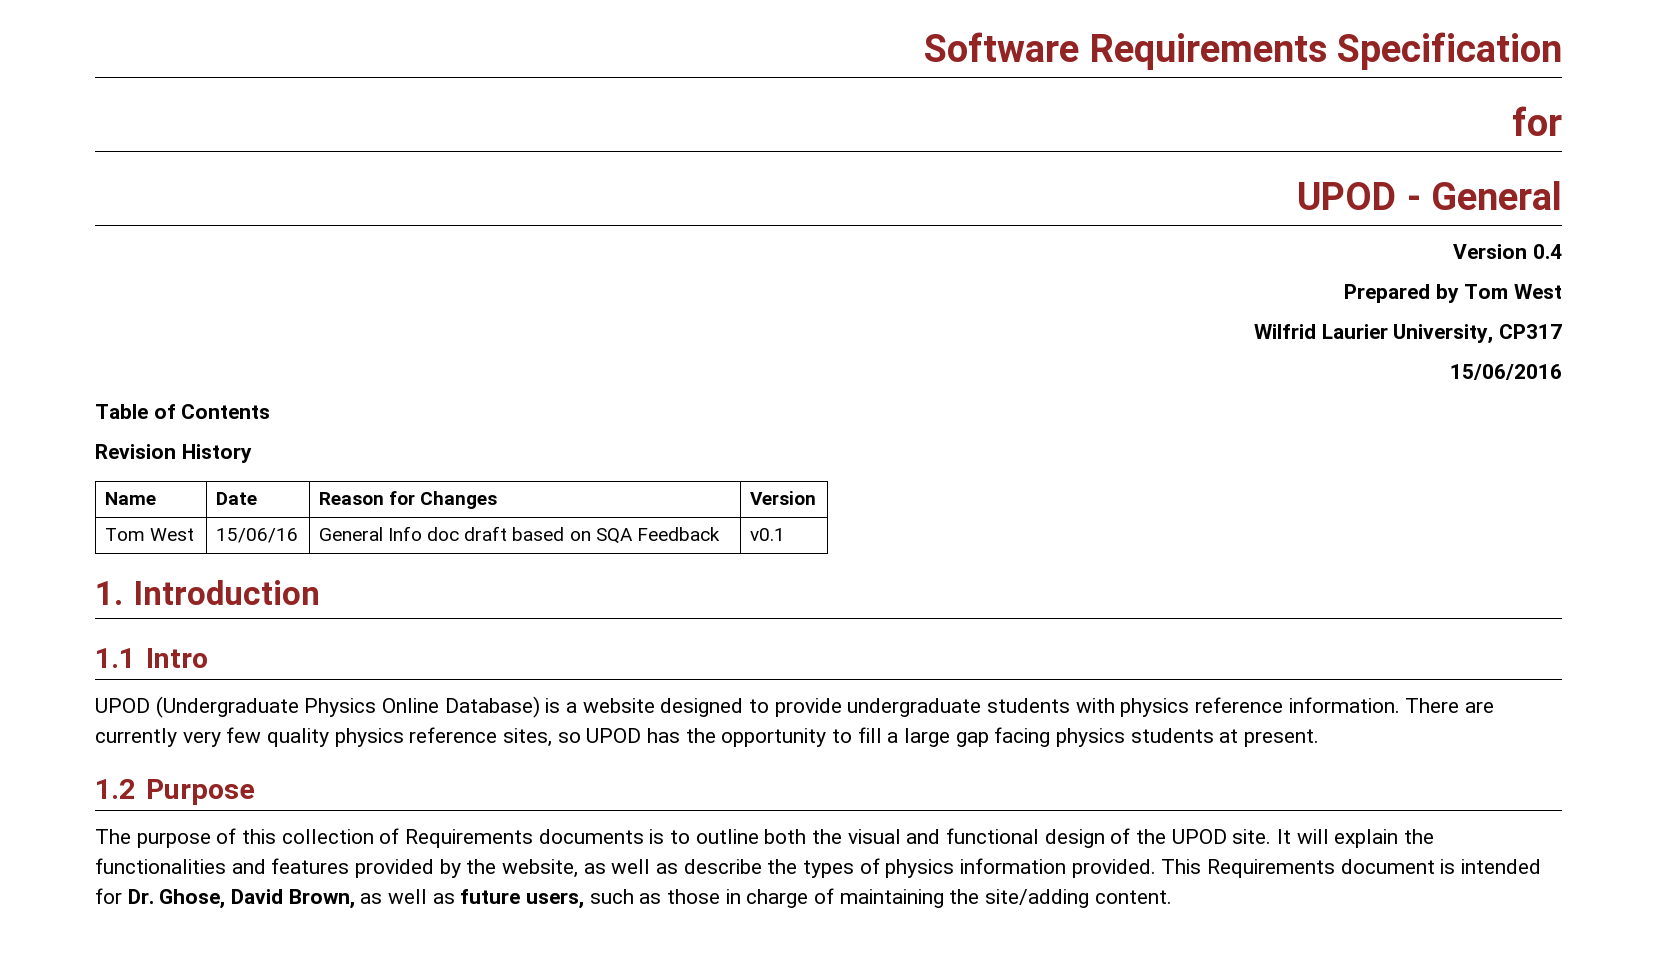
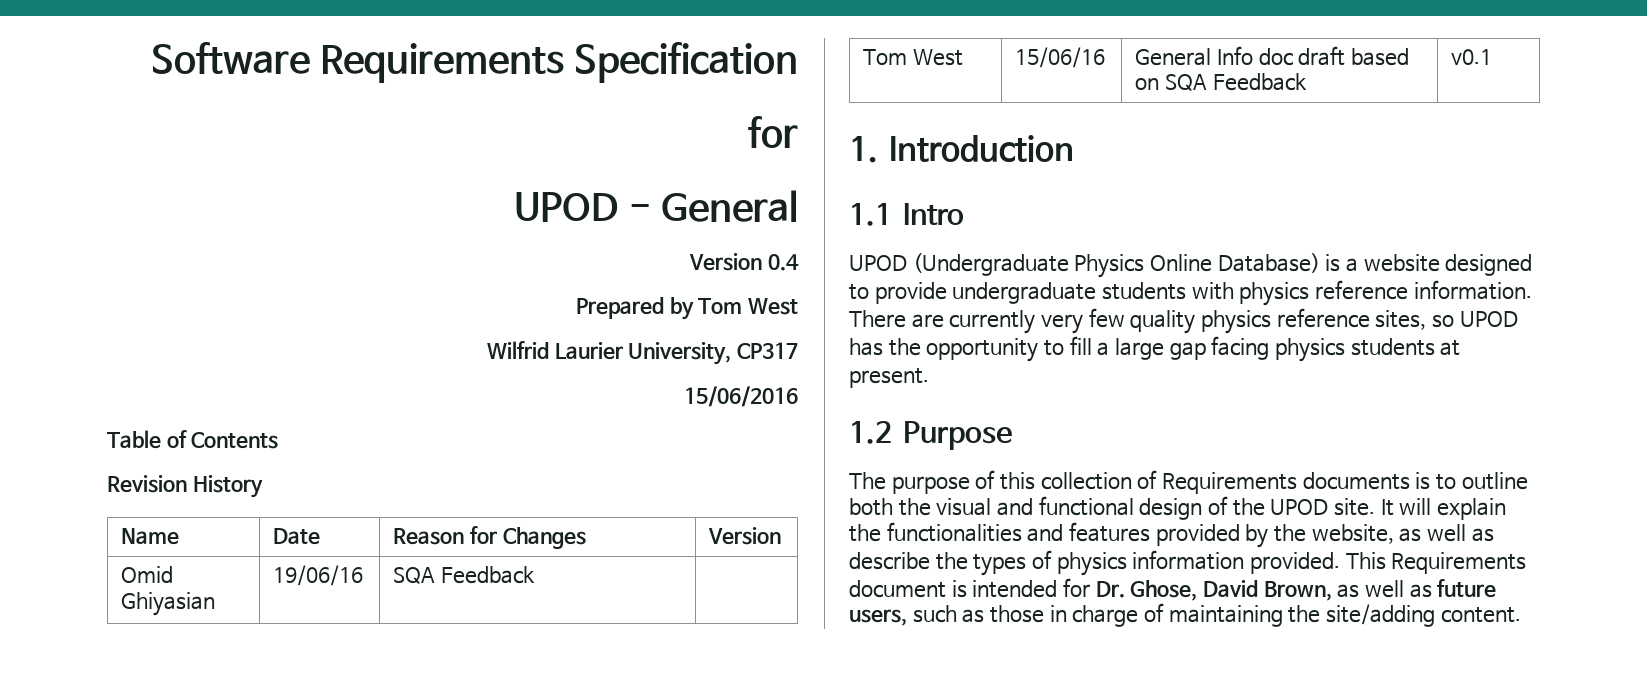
+ Omid Ghiyasian | 19/06/16 | SQA Feedback |

